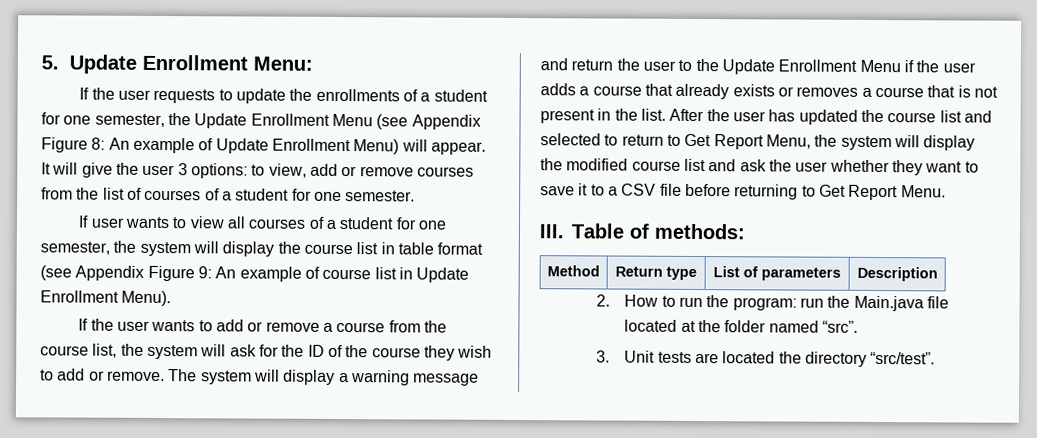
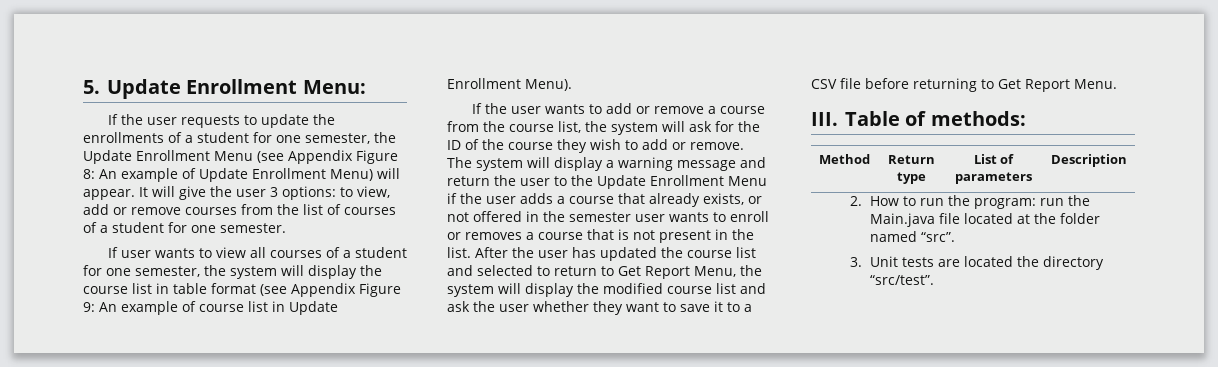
- The system will display a warning message and return the user to the Update Enrollment Menu if the user adds a course that already exists or removes a course that is not present in the list.
+ The system will display a warning message and return the user to the Update Enrollment Menu if the user adds a course that already exists, or not offered in the semester user wants to enroll or removes a course that is not present in the list.

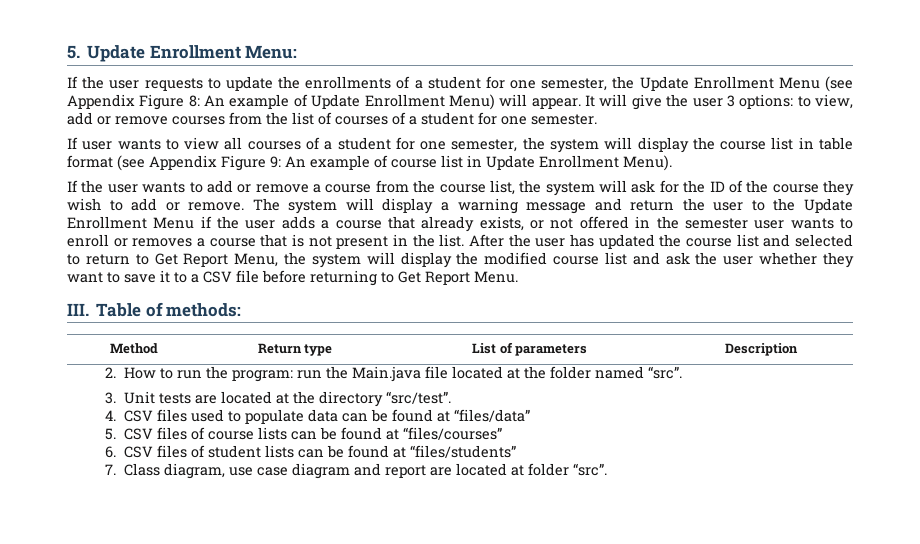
- 3. Unit tests are located the directory “src/test”.
+ 3. Unit tests are located at the directory “src/test”.
+ 4. CSV files used to populate data can be found at “files/data”
+ 5. CSV files of course lists can be found at “files/courses”
+ 6. CSV files of student lists can be found at “files/students”
+ 7. Class diagram, use case diagram and report are located at folder “src”.

